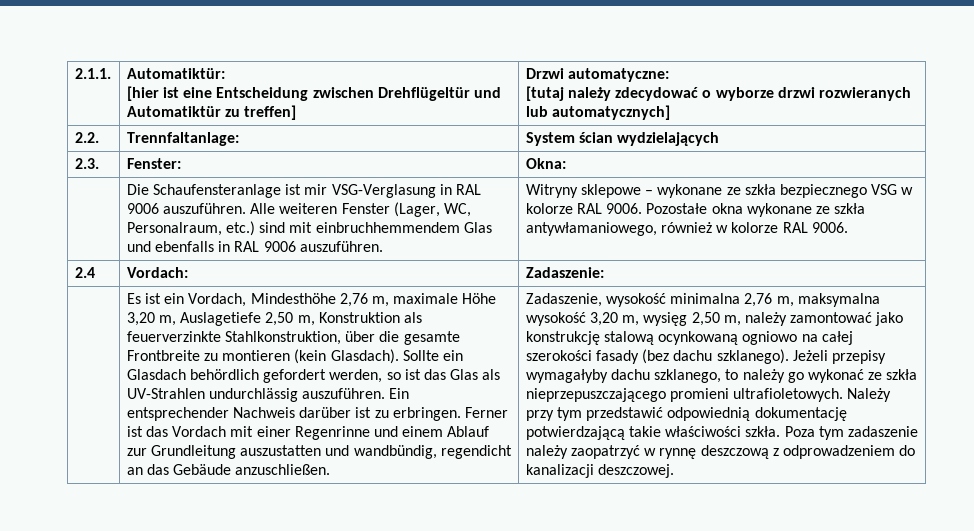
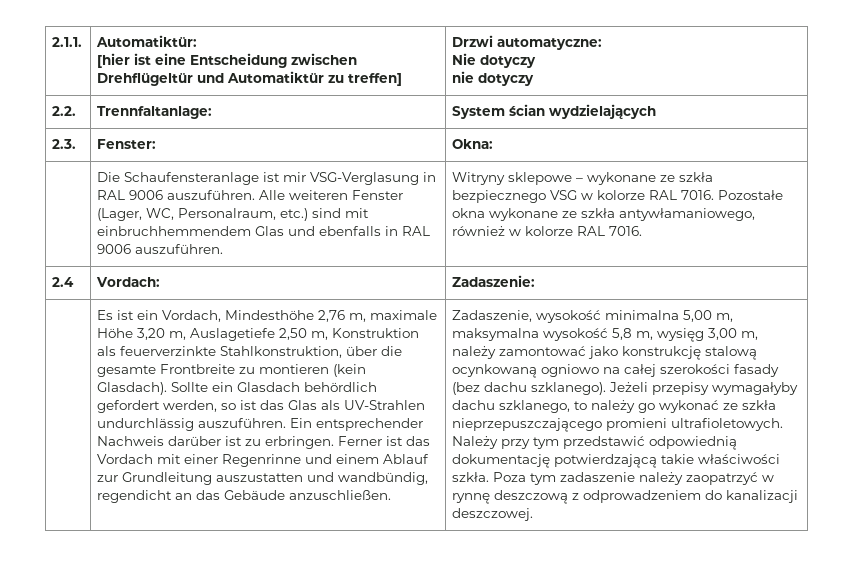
  2.1.1. | Automatiktür:
  [hier ist eine Entscheidung zwischen Drehflügeltür und Automatiktür zu treffen] | Drzwi automatyczne:
- [tutaj należy zdecydować o wyborze drzwi rozwieranych lub automatycznych]
+ Nie dotyczy
+ nie dotyczy
- Witryny sklepowe – wykonane ze szkła bezpiecznego VSG w kolorze RAL 9006.
+ Witryny sklepowe – wykonane ze szkła bezpiecznego VSG w kolorze RAL 7016.
- Pozostałe okna wykonane ze szkła antywłamaniowego, również w kolorze RAL 9006.
+ Pozostałe okna wykonane ze szkła antywłamaniowego, również w kolorze RAL 7016.
- Zadaszenie, wysokość minimalna 2,76 m, maksymalna wysokość 3,20 m, wysięg 2,50 m, należy zamontować jako konstrukcję stalową ocynkowaną ogniowo na całej szerokości fasady (bez dachu szklanego).
+ Zadaszenie, wysokość minimalna 5,00 m, maksymalna wysokość 5,8 m, wysięg 3,00 m, należy zamontować jako konstrukcję stalową ocynkowaną ogniowo na całej szerokości fasady (bez dachu szklanego).

